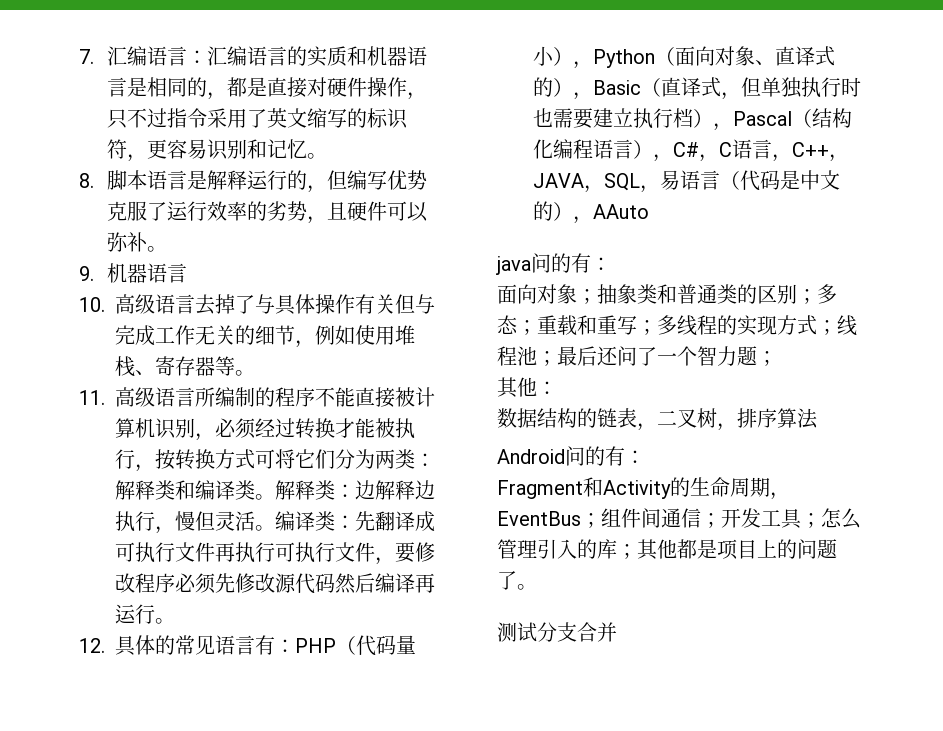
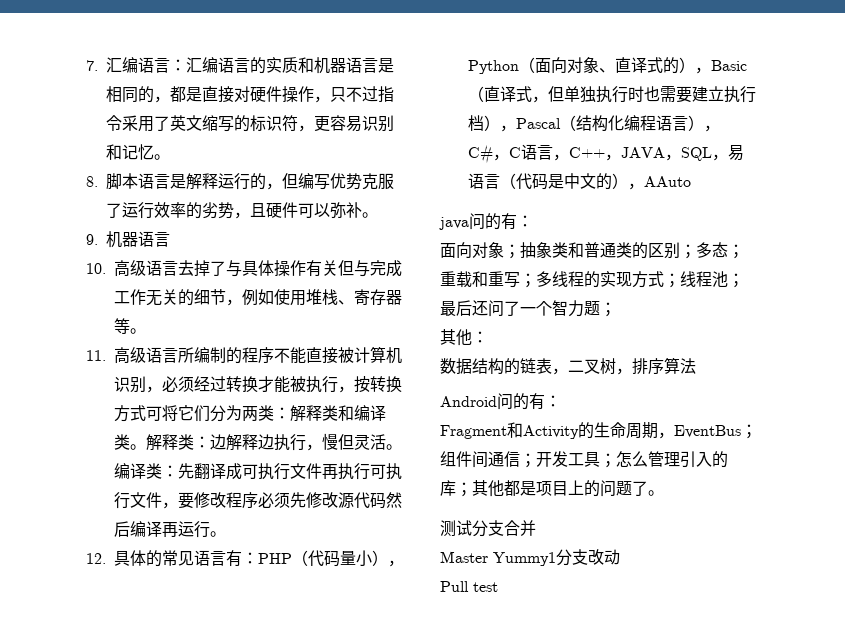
+ Master Yummy1分支改动
+ Pull test

